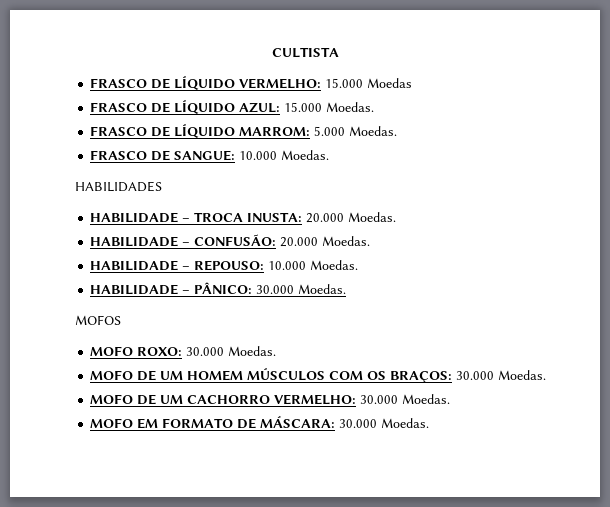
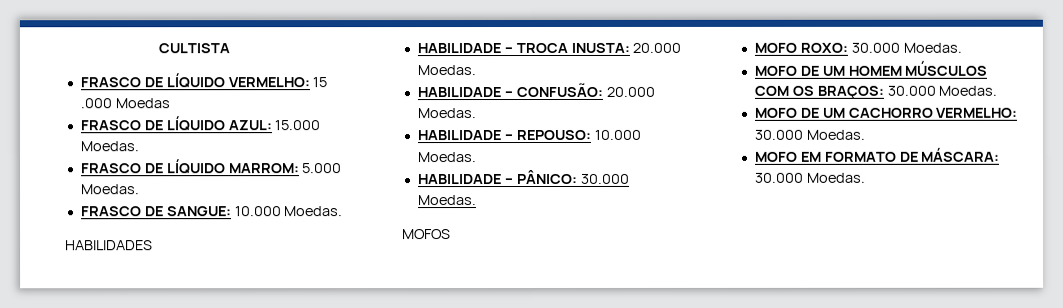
- FRASCO DE LÍQUIDO VERMELHO: 15.000 Moedas
+ FRASCO DE LÍQUIDO VERMELHO: 15 .000 Moedas

